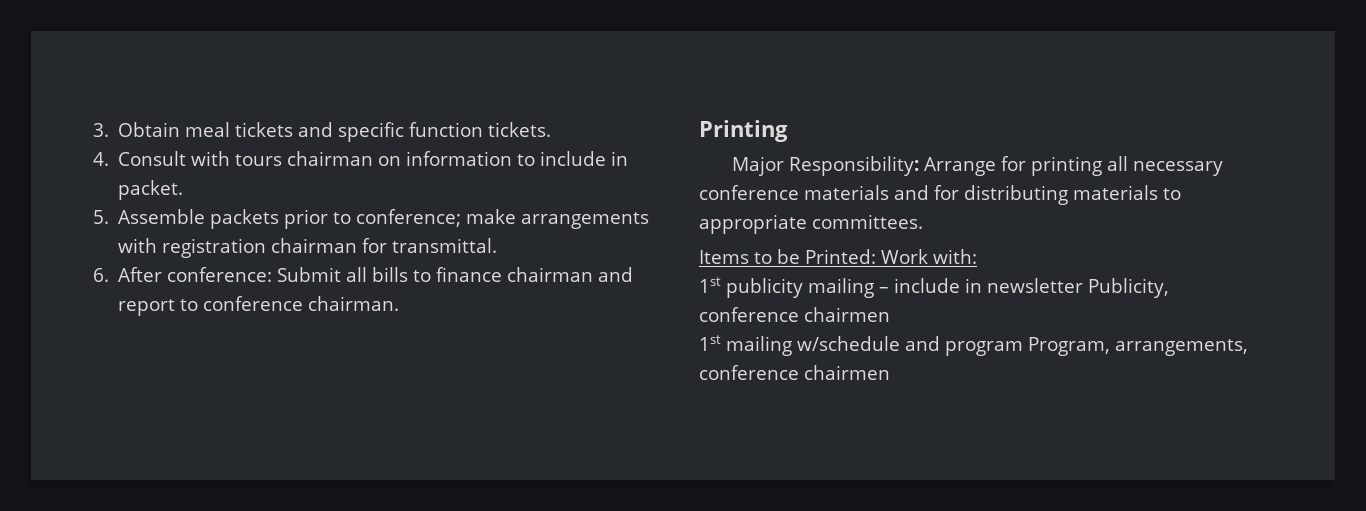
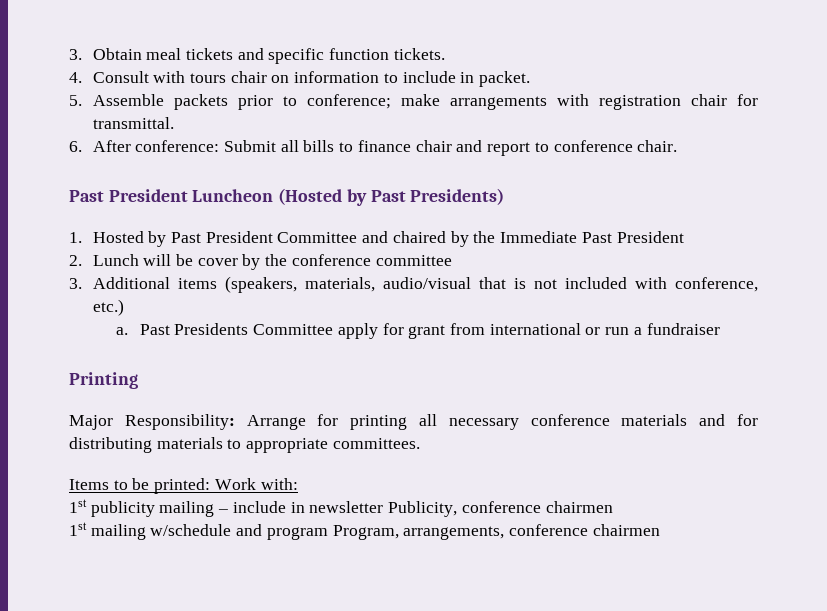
- 4. Consult with tours chairman on information to include in packet.
+ 4. Consult with tours chair on information to include in packet.
- 5. Assemble packets prior to conference; make arrangements with registration chairman for transmittal.
+ 5. Assemble packets prior to conference; make arrangements with registration chair for transmittal.
- 6. After conference: Submit all bills to finance chairman and report to conference chairman.
+ 6. After conference: Submit all bills to finance chair and report to conference chair.
+ Past President Luncheon (Hosted by Past Presidents)
+ 1. Hosted by Past President Committee and chaired by the Immediate Past President
+ 2. Lunch will be cover by the conference committee
+ 3. Additional items (speakers, materials, audio/visual that is not included with conference, etc.)
+ a. Past Presidents Committee apply for grant from international or run a fundraiser
- Items to be Printed: Work with:
+ Items to be printed: Work with:

